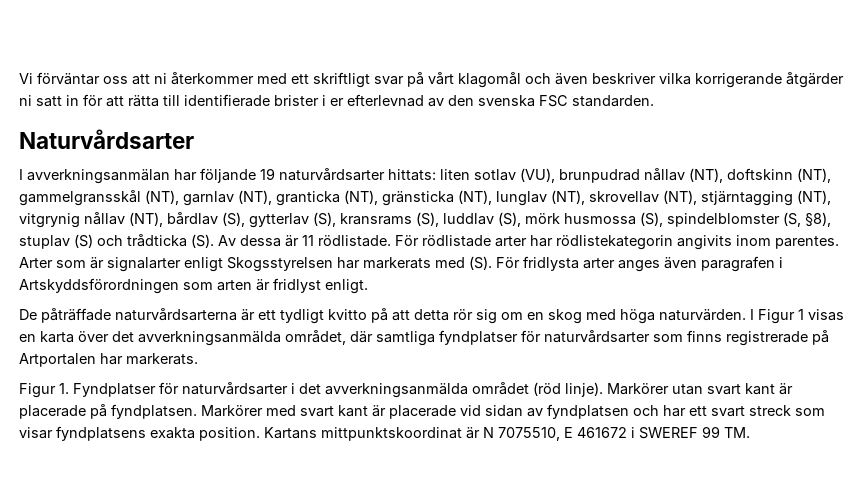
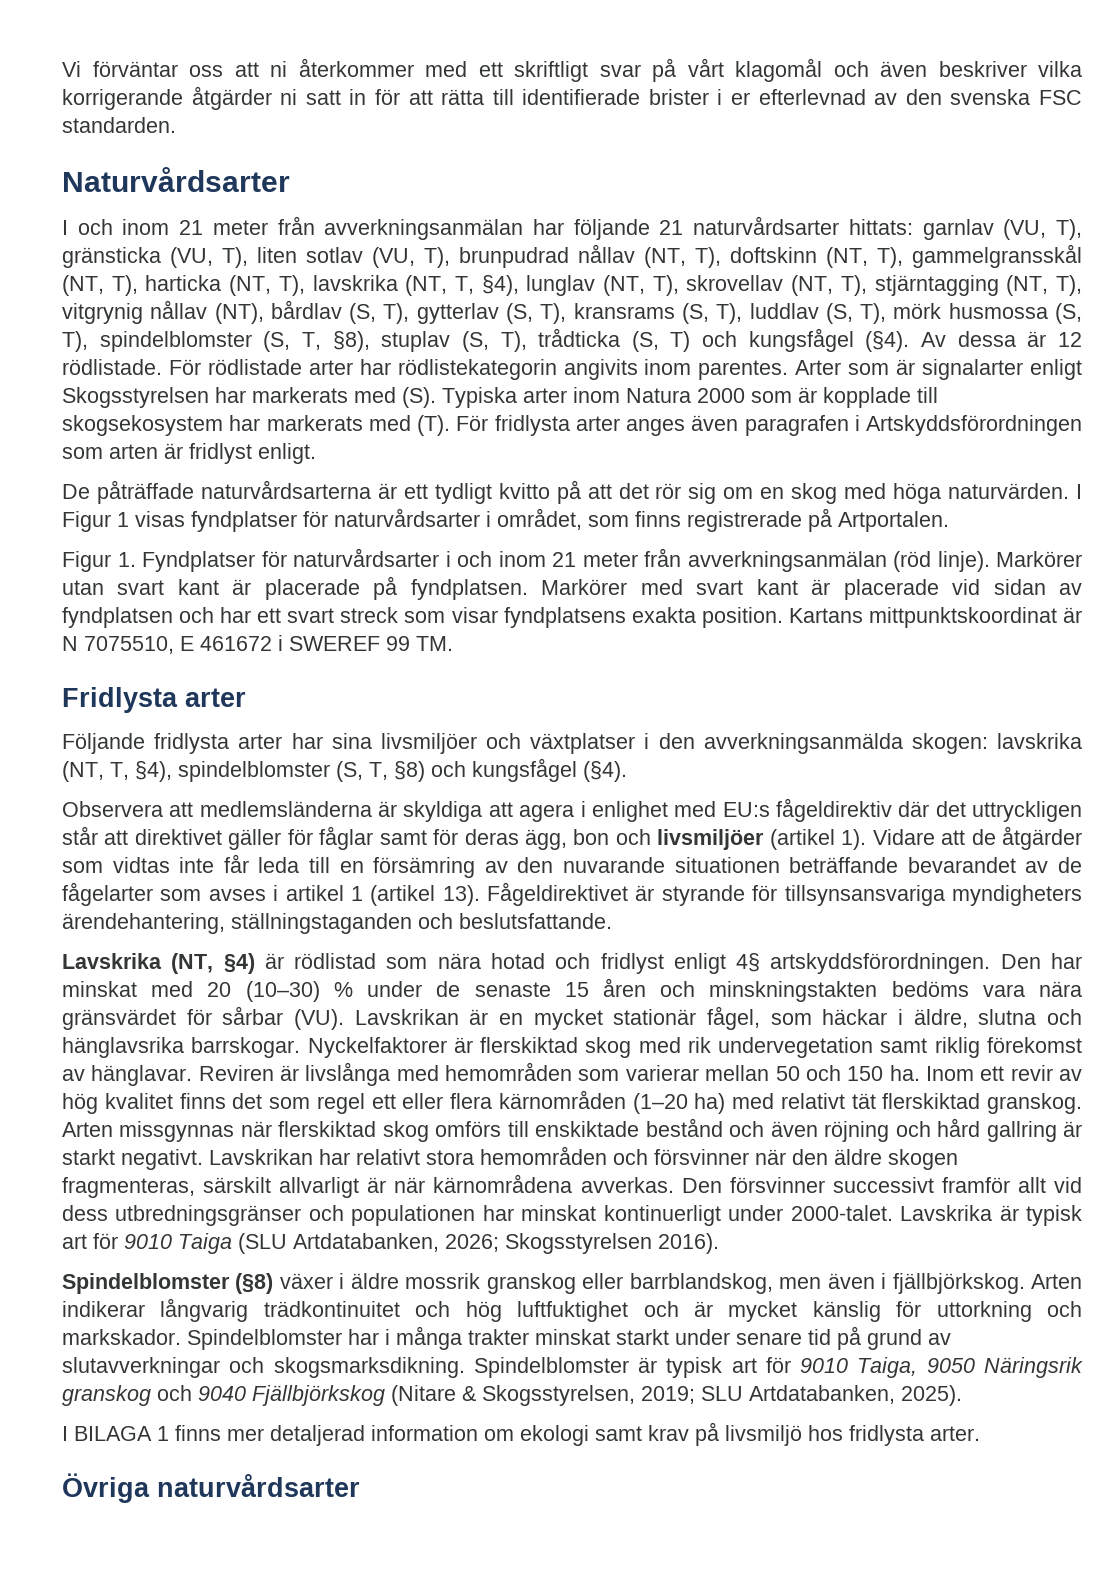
- I avverkningsanmälan har följande 19 naturvårdsarter hittats: liten sotlav (VU), brunpudrad nållav (NT), doftskinn (NT), gammelgransskål (NT), garnlav (NT), granticka (NT), gränsticka (NT), lunglav (NT), skrovellav (NT), stjärntagging (NT), vitgrynig nållav (NT), bårdlav (S), gytterlav (S), kransrams (S), luddlav (S), mörk husmossa (S), spindelblomster (S, §8), stuplav (S) och trådticka (S). Av dessa är 11 rödlistade.
+ I och inom 21 meter från avverkningsanmälan har följande 21 naturvårdsarter hittats: garnlav (VU, T), gränsticka (VU, T), liten sotlav (VU, T), brunpudrad nållav (NT, T), doftskinn (NT, T), gammelgransskål (NT, T), harticka (NT, T), lavskrika (NT, T, §4), lunglav (NT, T), skrovellav (NT, T), stjärntagging (NT, T), vitgrynig nållav (NT), bårdlav (S, T), gytterlav (S, T), kransrams (S, T), luddlav (S, T), mörk husmossa (S, T), spindelblomster (S, T, §8), stuplav (S, T), trådticka (S, T) och kungsfågel (§4). Av dessa är 12 rödlistade.
- Arter som är signalarter enligt Skogsstyrelsen har markerats med (S). För fridlysta arter anges även paragrafen i Artskyddsförordningen som arten är fridlyst enligt.
+ Arter som är signalarter enligt Skogsstyrelsen har markerats med (S). Typiska arter inom Natura 2000 som är kopplade till skogsekosystem har markerats med (T). För fridlysta arter anges även paragrafen i Artskyddsförordningen som arten är fridlyst enligt.
- De påträffade naturvårdsarterna är ett tydligt kvitto på att detta rör sig om en skog med höga naturvärden.
+ De påträffade naturvårdsarterna är ett tydligt kvitto på att det rör sig om en skog med höga naturvärden.
- I Figur 1 visas en karta över det avverkningsanmälda området, där samtliga fyndplatser för naturvårdsarter som finns registrerade på Artportalen har markerats.
+ I Figur 1 visas fyndplatser för naturvårdsarter i området, som finns registrerade på Artportalen.
- Figur 1. Fyndplatser för naturvårdsarter i det avverkningsanmälda området (röd linje).
+ Figur 1. Fyndplatser för naturvårdsarter i och inom 21 meter från avverkningsanmälan (röd linje).
+ Fridlysta arter
+ Följande fridlysta arter har sina livsmiljöer och växtplatser i den avverkningsanmälda skogen: lavskrika (NT, T, §4), spindelblomster (S, T, §8) och kungsfågel (§4).
+ Observera att medlemsländerna är skyldiga att agera i enlighet med EU:s fågeldirektiv där det uttryckligen står att direktivet gäller för fåglar samt för deras ägg, bon och livsmiljöer (artikel 1). Vidare att de åtgärder som vidtas inte får leda till en försämring av den nuvarande situationen beträffande bevarandet av de fågelarter som avses i artikel 1 (artikel 13). Fågeldirektivet är styrande för tillsynsansvariga myndigheters ärendehantering, ställningstaganden och beslutsfattande.
+ Lavskrika (NT, §4) är rödlistad som nära hotad och fridlyst enligt 4§ artskyddsförordningen. Den har minskat med 20 (10–30) % under de senaste 15 åren och minskningstakten bedöms vara nära gränsvärdet för sårbar (VU). Lavskrikan är en mycket stationär fågel, som häckar i äldre, slutna och hänglavsrika barrskogar. Nyckelfaktorer är flerskiktad skog med rik undervegetation samt riklig förekomst av hänglavar. Reviren är livslånga med hemområden som varierar mellan 50 och 150 ha. Inom ett revir av hög kvalitet finns det som regel ett eller flera kärnområden (1–20 ha) med relativt tät flerskiktad granskog. Arten missgynnas när flerskiktad skog omförs till enskiktade bestånd och även röjning och hård gallring är starkt negativt. Lavskrikan har relativt stora hemområden och försvinner när den äldre skogen fragmenteras, särskilt allvarligt är när kärnområdena avverkas. Den försvinner successivt framför allt vid dess utbredningsgränser och populationen har minskat kontinuerligt under 2000-talet. Lavskrika är typisk art för 9010 Taiga (SLU Artdatabanken, 2026; Skogsstyrelsen 2016).
+ Spindelblomster (§8) växer i äldre mossrik granskog eller barrblandskog, men även i fjällbjörkskog. Arten indikerar långvarig trädkontinuitet och hög luftfuktighet och är mycket känslig för uttorkning och markskador. Spindelblomster har i många trakter minskat starkt under senare tid på grund av slutavverkningar och skogsmarksdikning. Spindelblomster är typisk art för 9010 Taiga, 9050 Näringsrik granskog och 9040 Fjällbjörkskog (Nitare & Skogsstyrelsen, 2019; SLU Artdatabanken, 2025).
+ I BILAGA 1 finns mer detaljerad information om ekologi samt krav på livsmiljö hos fridlysta arter.
+ Övriga naturvårdsarter

